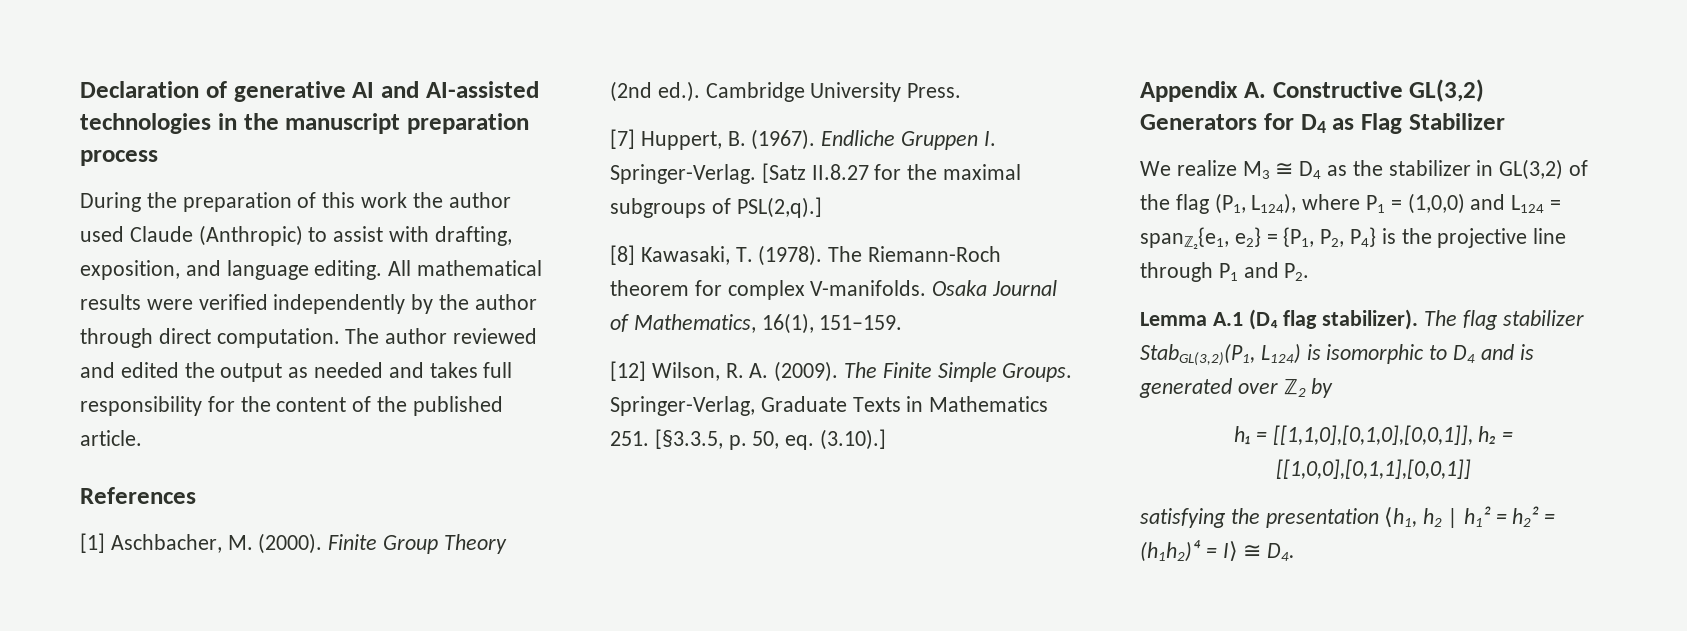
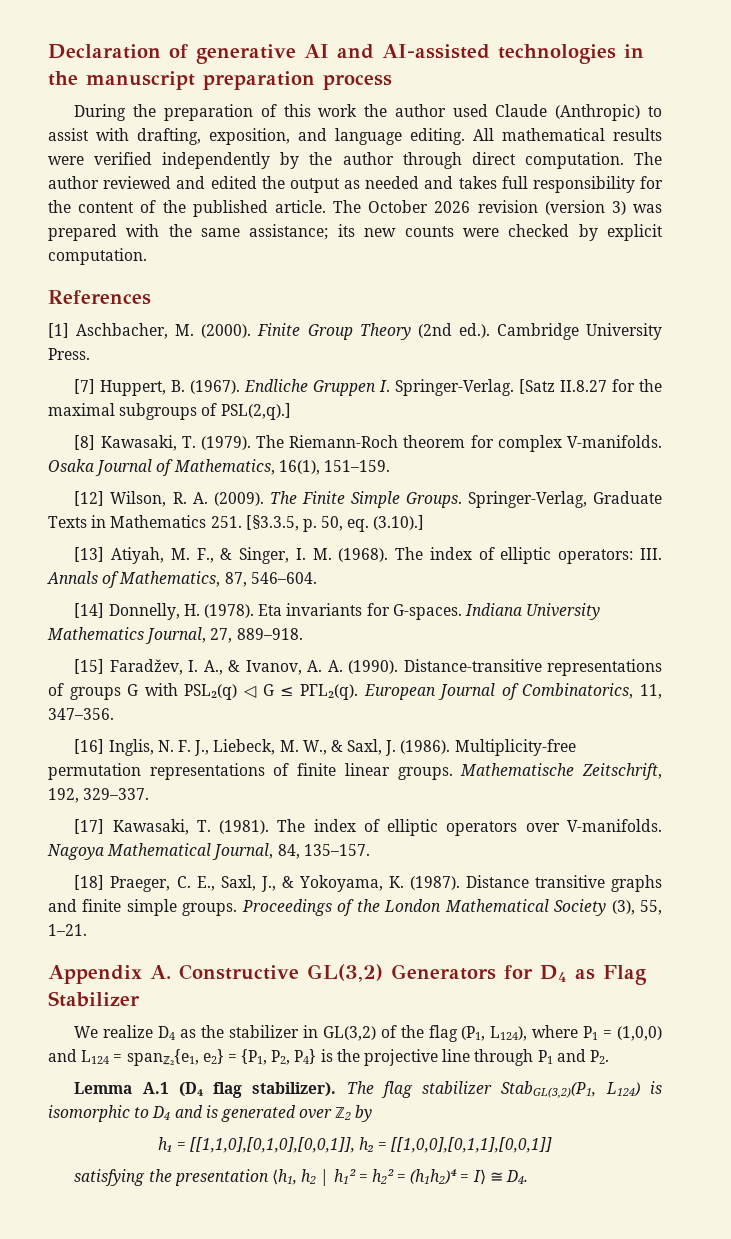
+ The October 2026 revision (version 3) was prepared with the same assistance; its new counts were checked by explicit computation.
- [8] Kawasaki, T. (1978).
+ [8] Kawasaki, T. (1979).
+ [13] Atiyah, M. F., & Singer, I. M. (1968). The index of elliptic operators: III. Annals of Mathematics, 87, 546–604.
+ [14] Donnelly, H. (1978). Eta invariants for G-spaces. Indiana University Mathematics Journal, 27, 889–918.
+ [15] Faradžev, I. A., & Ivanov, A. A. (1990). Distance-transitive representations of groups G with PSL₂(q) ◁ G ≤ PΓL₂(q). European Journal of Combinatorics, 11, 347–356.
+ [16] Inglis, N. F. J., Liebeck, M. W., & Saxl, J. (1986). Multiplicity-free permutation representations of finite linear groups. Mathematische Zeitschrift, 192, 329–337.
+ [17] Kawasaki, T. (1981). The index of elliptic operators over V-manifolds. Nagoya Mathematical Journal, 84, 135–157.
+ [18] Praeger, C. E., Saxl, J., & Yokoyama, K. (1987). Distance transitive graphs and finite simple groups. Proceedings of the London Mathematical Society (3), 55, 1–21.
- We realize M3 ≅ D4 as the stabilizer in GL(3,2) of the flag (P1, L124), where P1 = (1,0,0) and L124 = spanℤ₂{e1, e2} = {P1, P2, P4} is the projective line through P1 and P2.
+ We realize D4 as the stabilizer in GL(3,2) of the flag (P1, L124), where P1 = (1,0,0) and L124 = spanℤ₂{e1, e2} = {P1, P2, P4} is the projective line through P1 and P2.

